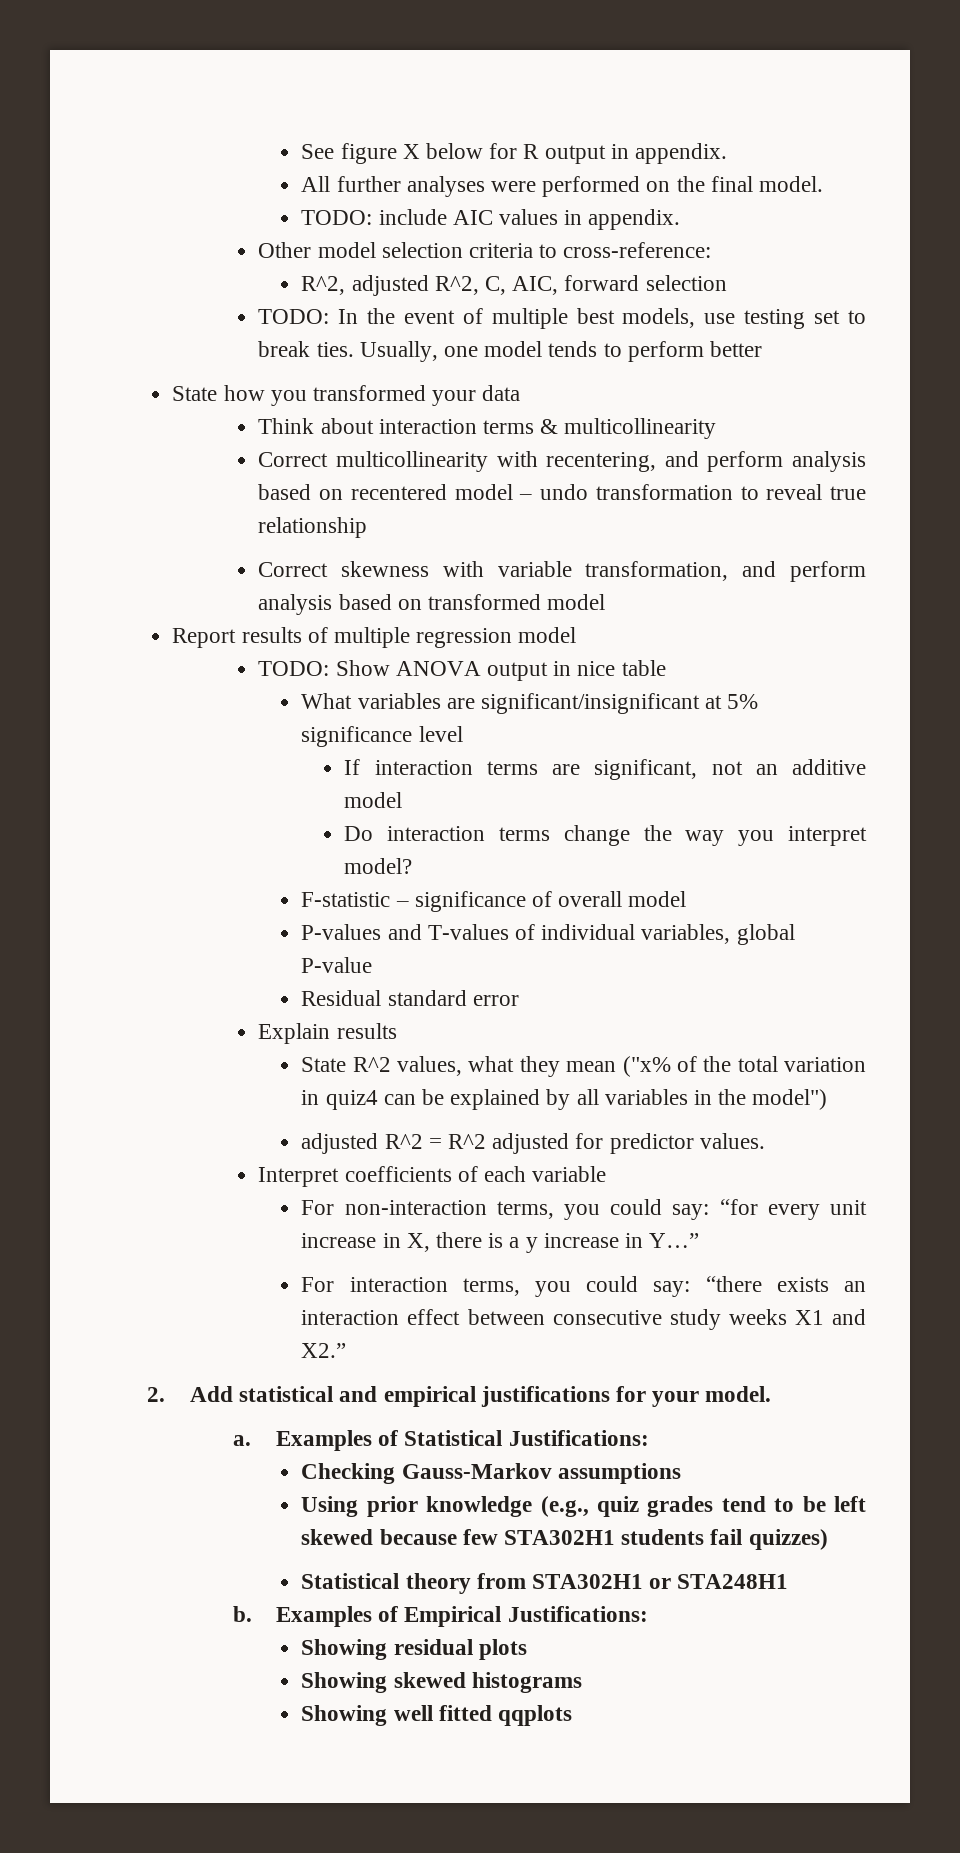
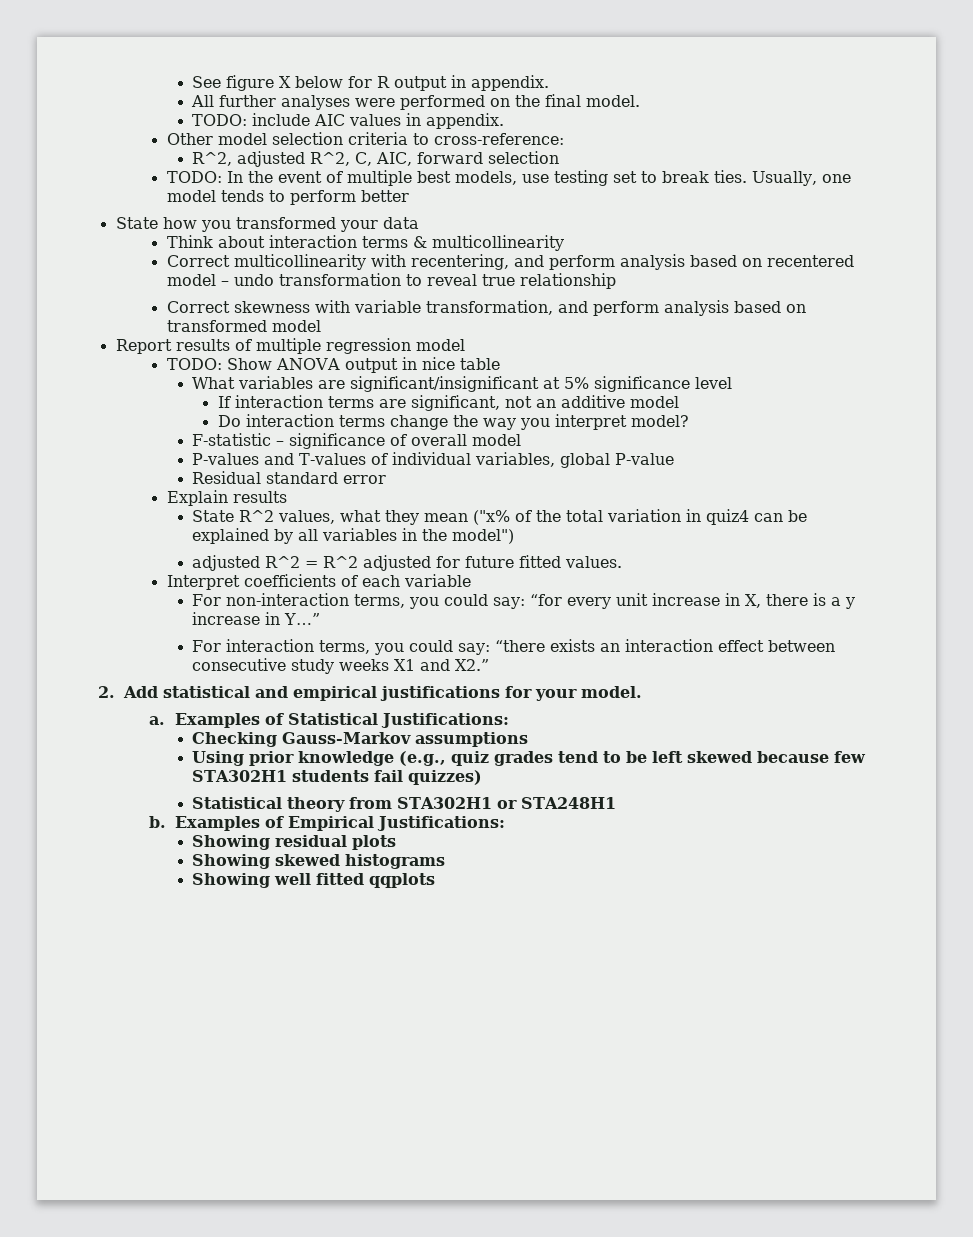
- adjusted R^2 = R^2 adjusted for predictor values.
+ adjusted R^2 = R^2 adjusted for future fitted values.

